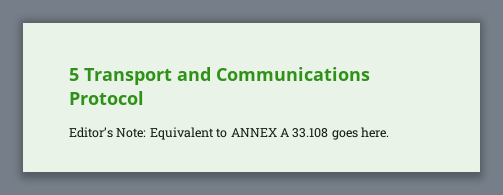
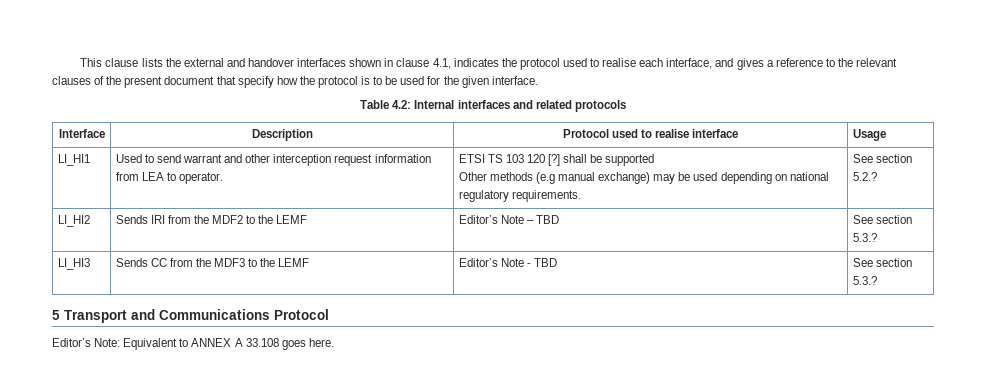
+ This clause lists the external and handover interfaces shown in clause 4.1, indicates the protocol used to realise each interface, and gives a reference to the relevant clauses of the present document that specify how the protocol is to be used for the given interface.
+ Table 4.2: Internal interfaces and related protocols
+ Interface | Description | Protocol used to realise interface | Usage
+ LI_HI1 | Used to send warrant and other interception request information from LEA to operator. | ETSI TS 103 120 [?] shall be supported
+ Other methods (e.g manual exchange) may be used depending on national regulatory requirements. | See section 5.2.?
+ LI_HI2 | Sends IRI from the MDF2 to the LEMF | Editor’s Note – TBD | See section 5.3.?
+ LI_HI3 | Sends CC from the MDF3 to the LEMF | Editor’s Note - TBD | See section 5.3.?

